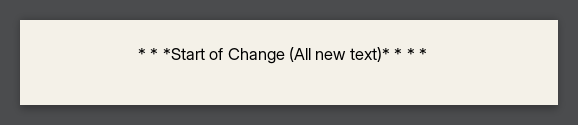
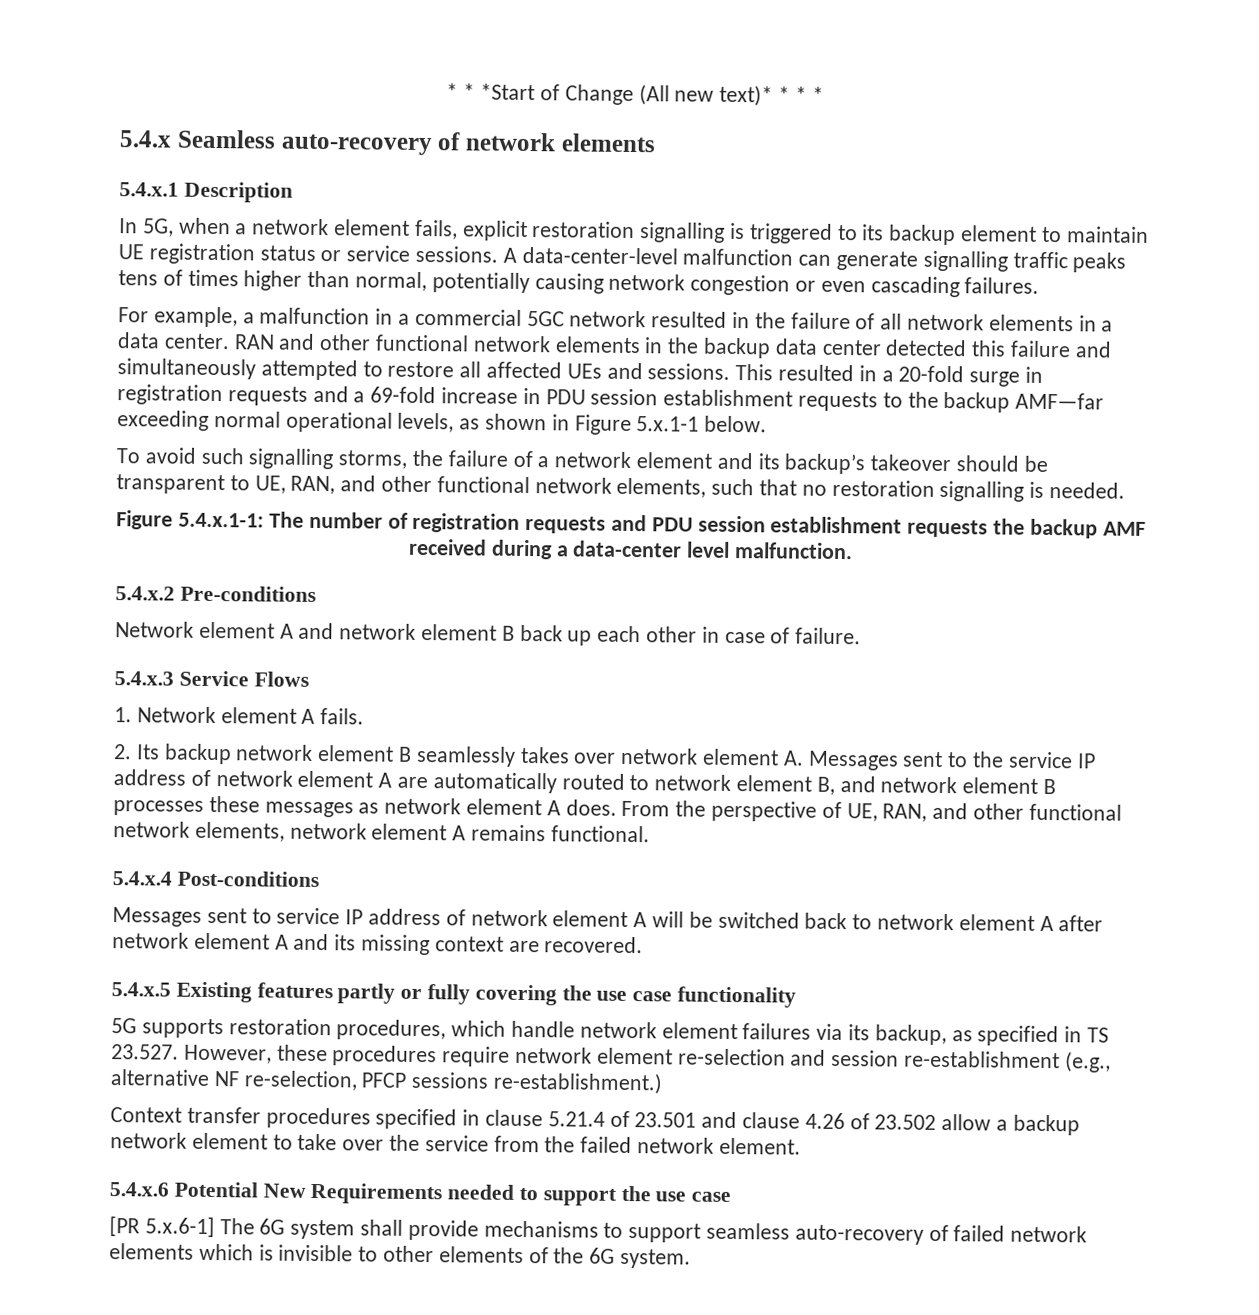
+ 5.4.x Seamless auto-recovery of network elements
+ 5.4.x.1 Description
+ In 5G, when a network element fails, explicit restoration signalling is triggered to its backup element to maintain UE registration status or service sessions. A data-center-level malfunction can generate signalling traffic peaks tens of times higher than normal, potentially causing network congestion or even cascading failures.
+ For example, a malfunction in a commercial 5GC network resulted in the failure of all network elements in a data center. RAN and other functional network elements in the backup data center detected this failure and simultaneously attempted to restore all affected UEs and sessions. This resulted in a 20-fold surge in registration requests and a 69-fold increase in PDU session establishment requests to the backup AMF—far exceeding normal operational levels, as shown in Figure 5.x.1-1 below.
+ To avoid such signalling storms, the failure of a network element and its backup’s takeover should be transparent to UE, RAN, and other functional network elements, such that no restoration signalling is needed.
+ Figure 5.4.x.1-1: The number of registration requests and PDU session establishment requests the backup AMF received during a data-center level malfunction.
+ 5.4.x.2 Pre-conditions
+ Network element A and network element B back up each other in case of failure.
+ 5.4.x.3 Service Flows
+ 1. Network element A fails.
+ 2. Its backup network element B seamlessly takes over network element A. Messages sent to the service IP address of network element A are automatically routed to network element B, and network element B processes these messages as network element A does. From the perspective of UE, RAN, and other functional network elements, network element A remains functional.
+ 5.4.x.4 Post-conditions
+ Messages sent to service IP address of network element A will be switched back to network element A after network element A and its missing context are recovered.
+ 5.4.x.5 Existing features partly or fully covering the use case functionality
+ 5G supports restoration procedures, which handle network element failures via its backup, as specified in TS 23.527. However, these procedures require network element re-selection and session re-establishment (e.g., alternative NF re-selection, PFCP sessions re-establishment.)
+ Context transfer procedures specified in clause 5.21.4 of 23.501 and clause 4.26 of 23.502 allow a backup network element to take over the service from the failed network element.
+ 5.4.x.6 Potential New Requirements needed to support the use case
+ [PR 5.x.6-1] The 6G system shall provide mechanisms to support seamless auto-recovery of failed network elements which is invisible to other elements of the 6G system.

